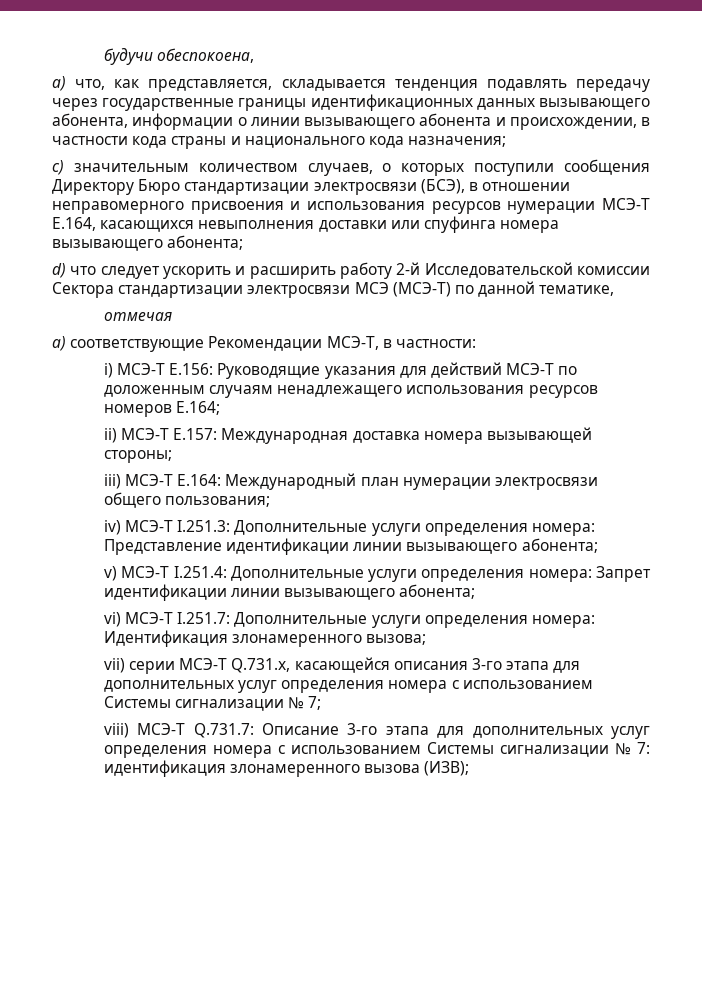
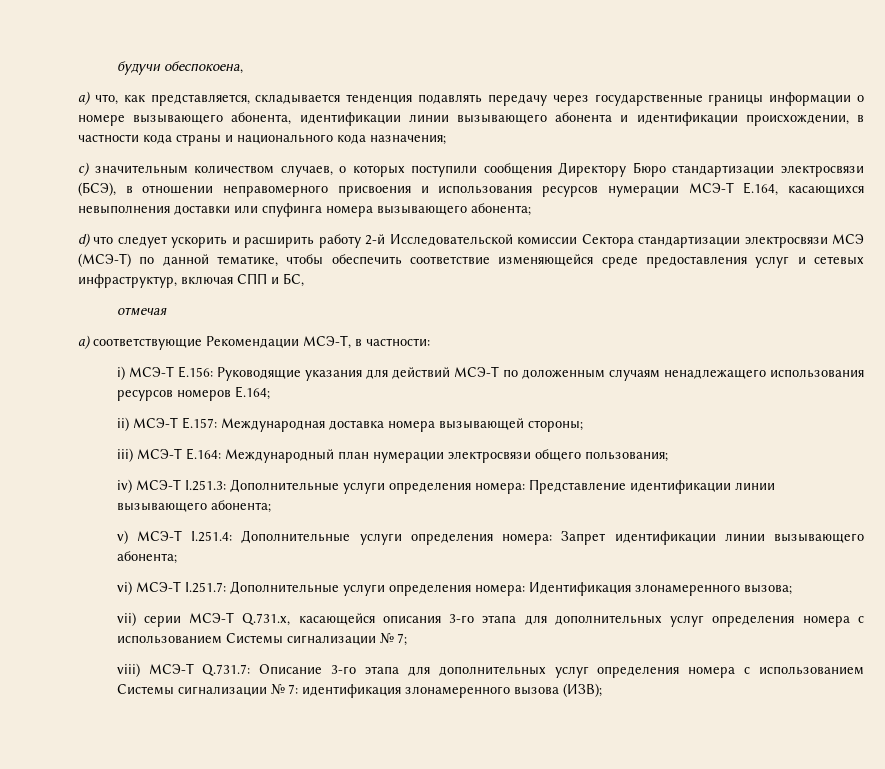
- a) что, как представляется, складывается тенденция подавлять передачу через государственные границы идентификационных данных вызывающего абонента, информации о линии вызывающего абонента и происхождении, в частности кода страны и национального кода назначения;
+ a) что, как представляется, складывается тенденция подавлять передачу через государственные границы информации о номере вызывающего абонента, идентификации линии вызывающего абонента и идентификации происхождении, в частности кода страны и национального кода назначения;
- d) что следует ускорить и расширить работу 2-й Исследовательской комиссии Сектора стандартизации электросвязи МСЭ (МСЭ-Т) по данной тематике,
+ d) что следует ускорить и расширить работу 2-й Исследовательской комиссии Сектора стандартизации электросвязи МСЭ (МСЭ-Т) по данной тематике, чтобы обеспечить соответствие изменяющейся среде предоставления услуг и сетевых инфраструктур, включая СПП и БС,

